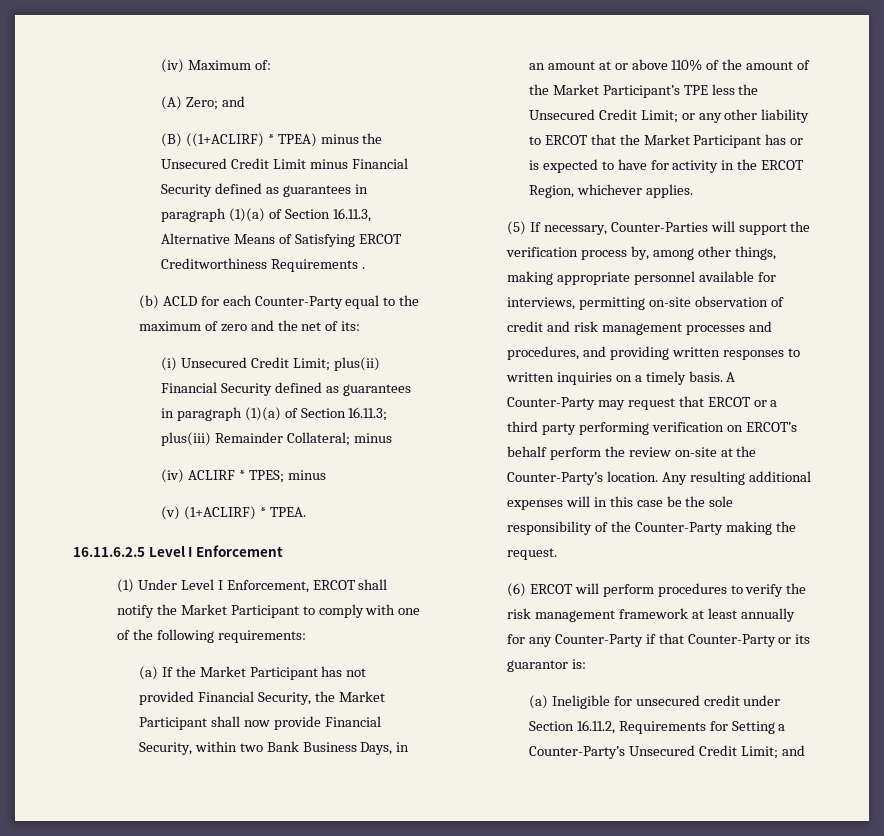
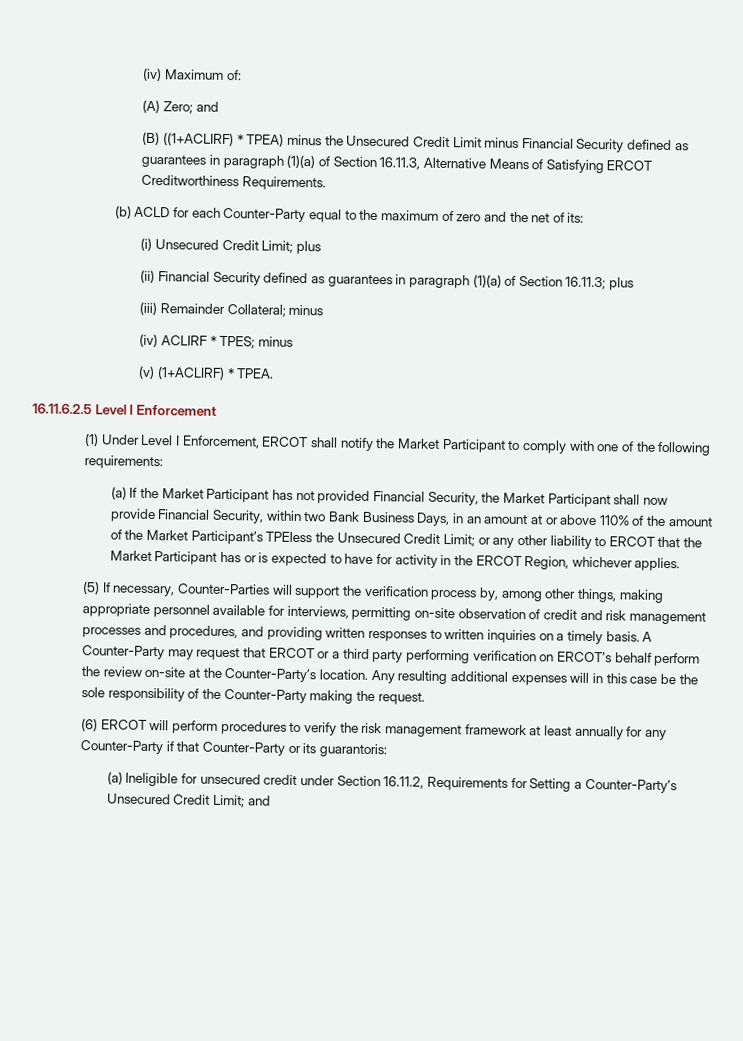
- (B) ((1+ACLIRF) * TPEA) minus the Unsecured Credit Limit minus Financial Security defined as guarantees in paragraph (1)(a) of Section 16.11.3, Alternative Means of Satisfying ERCOT Creditworthiness Requirements .
+ (B) ((1+ACLIRF) * TPEA) minus the Unsecured Credit Limit minus Financial Security defined as guarantees in paragraph (1)(a) of Section 16.11.3, Alternative Means of Satisfying ERCOT Creditworthiness Requirements.
- (i) Unsecured Credit Limit; plus(ii) Financial Security defined as guarantees in paragraph (1)(a) of Section 16.11.3; plus(iii) Remainder Collateral; minus
+ (i) Unsecured Credit Limit; plus
+ (ii) Financial Security defined as guarantees in paragraph (1)(a) of Section 16.11.3; plus
+ (iii) Remainder Collateral; minus
- (a) If the Market Participant has not provided Financial Security, the Market Participant shall now provide Financial Security, within two Bank Business Days, in an amount at or above 110% of the amount of the Market Participant’s TPE less the Unsecured Credit Limit;
+ (a) If the Market Participant has not provided Financial Security, the Market Participant shall now provide Financial Security, within two Bank Business Days, in an amount at or above 110% of the amount of the Market Participant’s TPEless the Unsecured Credit Limit;
- (6) ERCOT will perform procedures to verify the risk management framework at least annually for any Counter-Party if that Counter-Party or its guarantor is:
+ (6) ERCOT will perform procedures to verify the risk management framework at least annually for any Counter-Party if that Counter-Party or its guarantoris:

